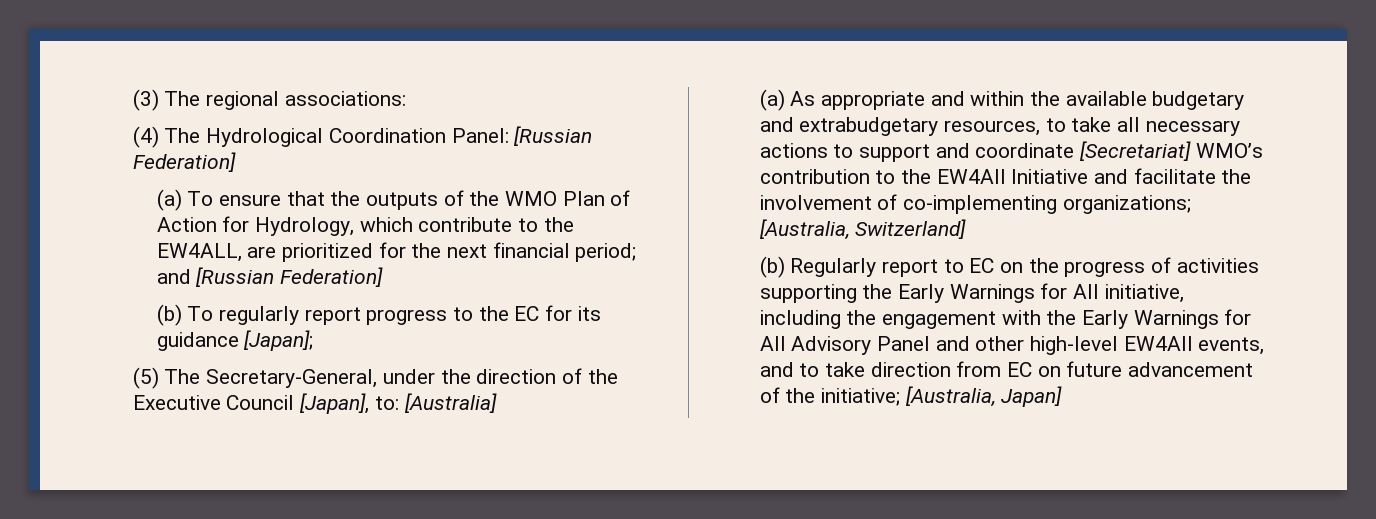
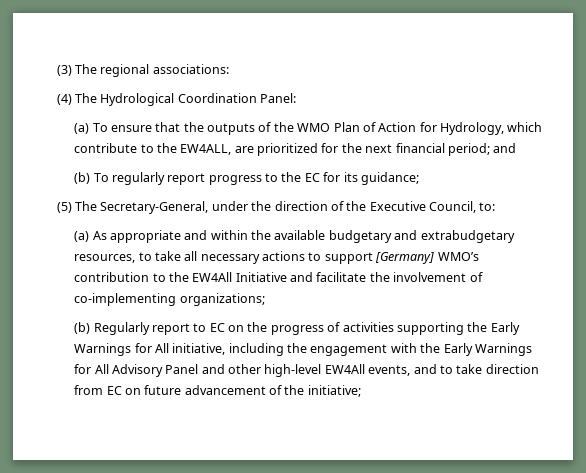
- (4) The Hydrological Coordination Panel: [Russian Federation]
+ (4) The Hydrological Coordination Panel:
- (a) To ensure that the outputs of the WMO Plan of Action for Hydrology, which contribute to the EW4ALL, are prioritized for the next financial period; and [Russian Federation]
+ (a) To ensure that the outputs of the WMO Plan of Action for Hydrology, which contribute to the EW4ALL, are prioritized for the next financial period; and
- (b) To regularly report progress to the EC for its guidance [Japan];
+ (b) To regularly report progress to the EC for its guidance;
- (5) The Secretary-General, under the direction of the Executive Council [Japan], to: [Australia]
+ (5) The Secretary-General, under the direction of the Executive Council, to:
- (a) As appropriate and within the available budgetary and extrabudgetary resources, to take all necessary actions to support and coordinate [Secretariat] WMO’s contribution to the EW4All Initiative and facilitate the involvement of co-implementing organizations; [Australia, Switzerland]
+ (a) As appropriate and within the available budgetary and extrabudgetary resources, to take all necessary actions to support [Germany] WMO’s contribution to the EW4All Initiative and facilitate the involvement of co-implementing organizations;
- (b) Regularly report to EC on the progress of activities supporting the Early Warnings for All initiative, including the engagement with the Early Warnings for All Advisory Panel and other high-level EW4All events, and to take direction from EC on future advancement of the initiative; [Australia, Japan]
+ (b) Regularly report to EC on the progress of activities supporting the Early Warnings for All initiative, including the engagement with the Early Warnings for All Advisory Panel and other high-level EW4All events, and to take direction from EC on future advancement of the initiative;

